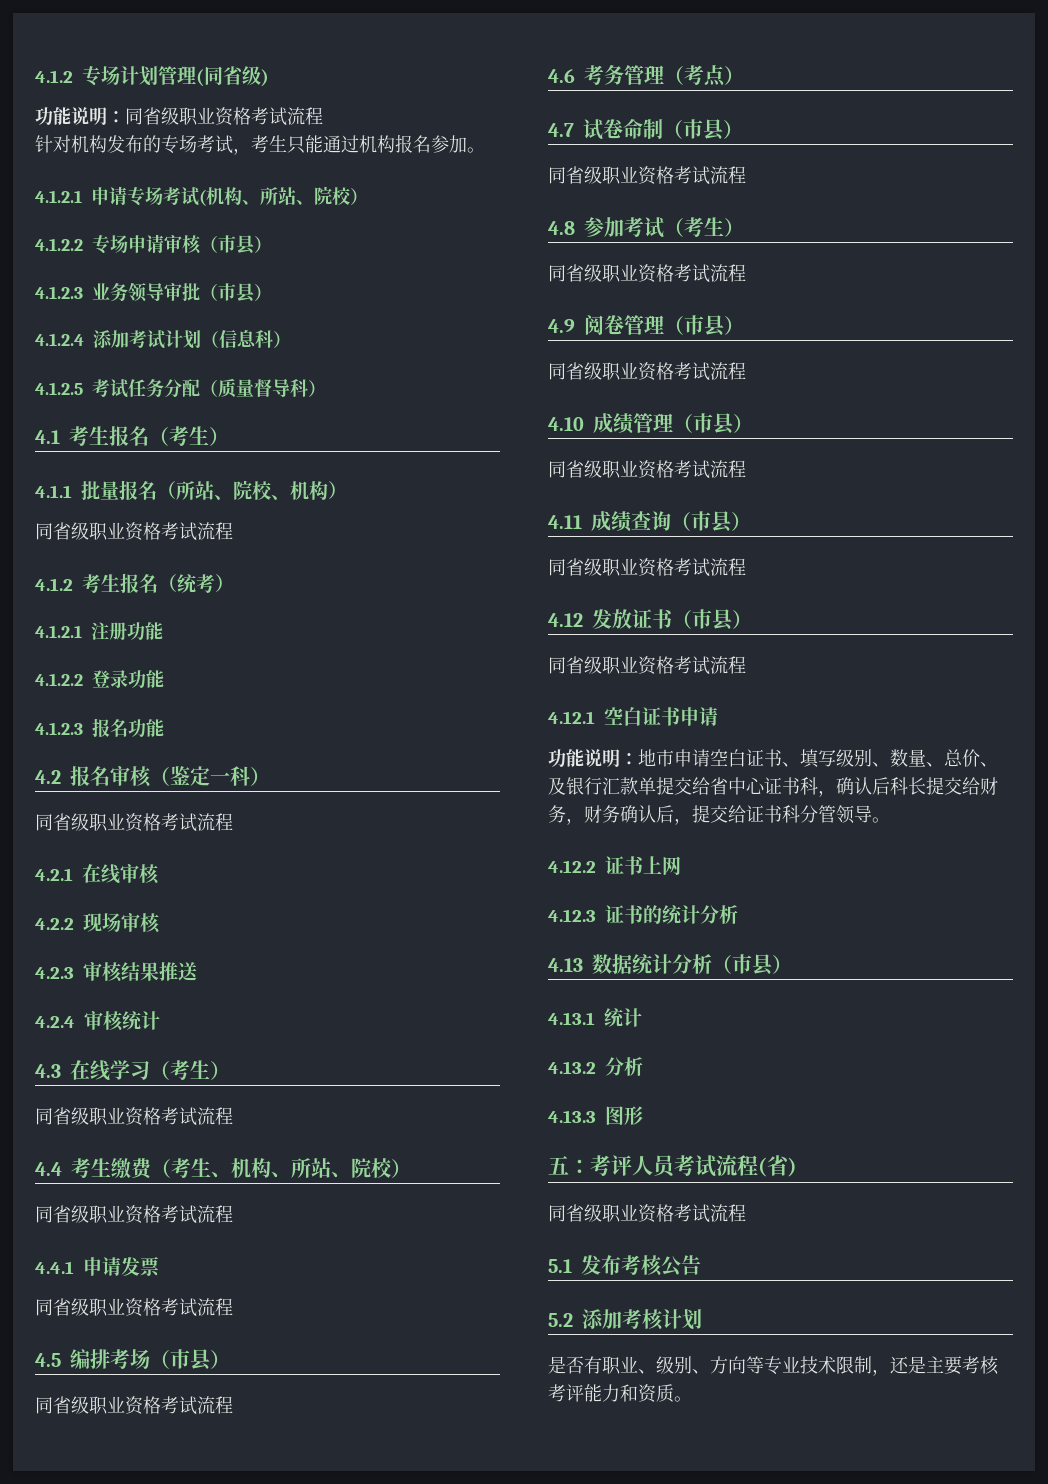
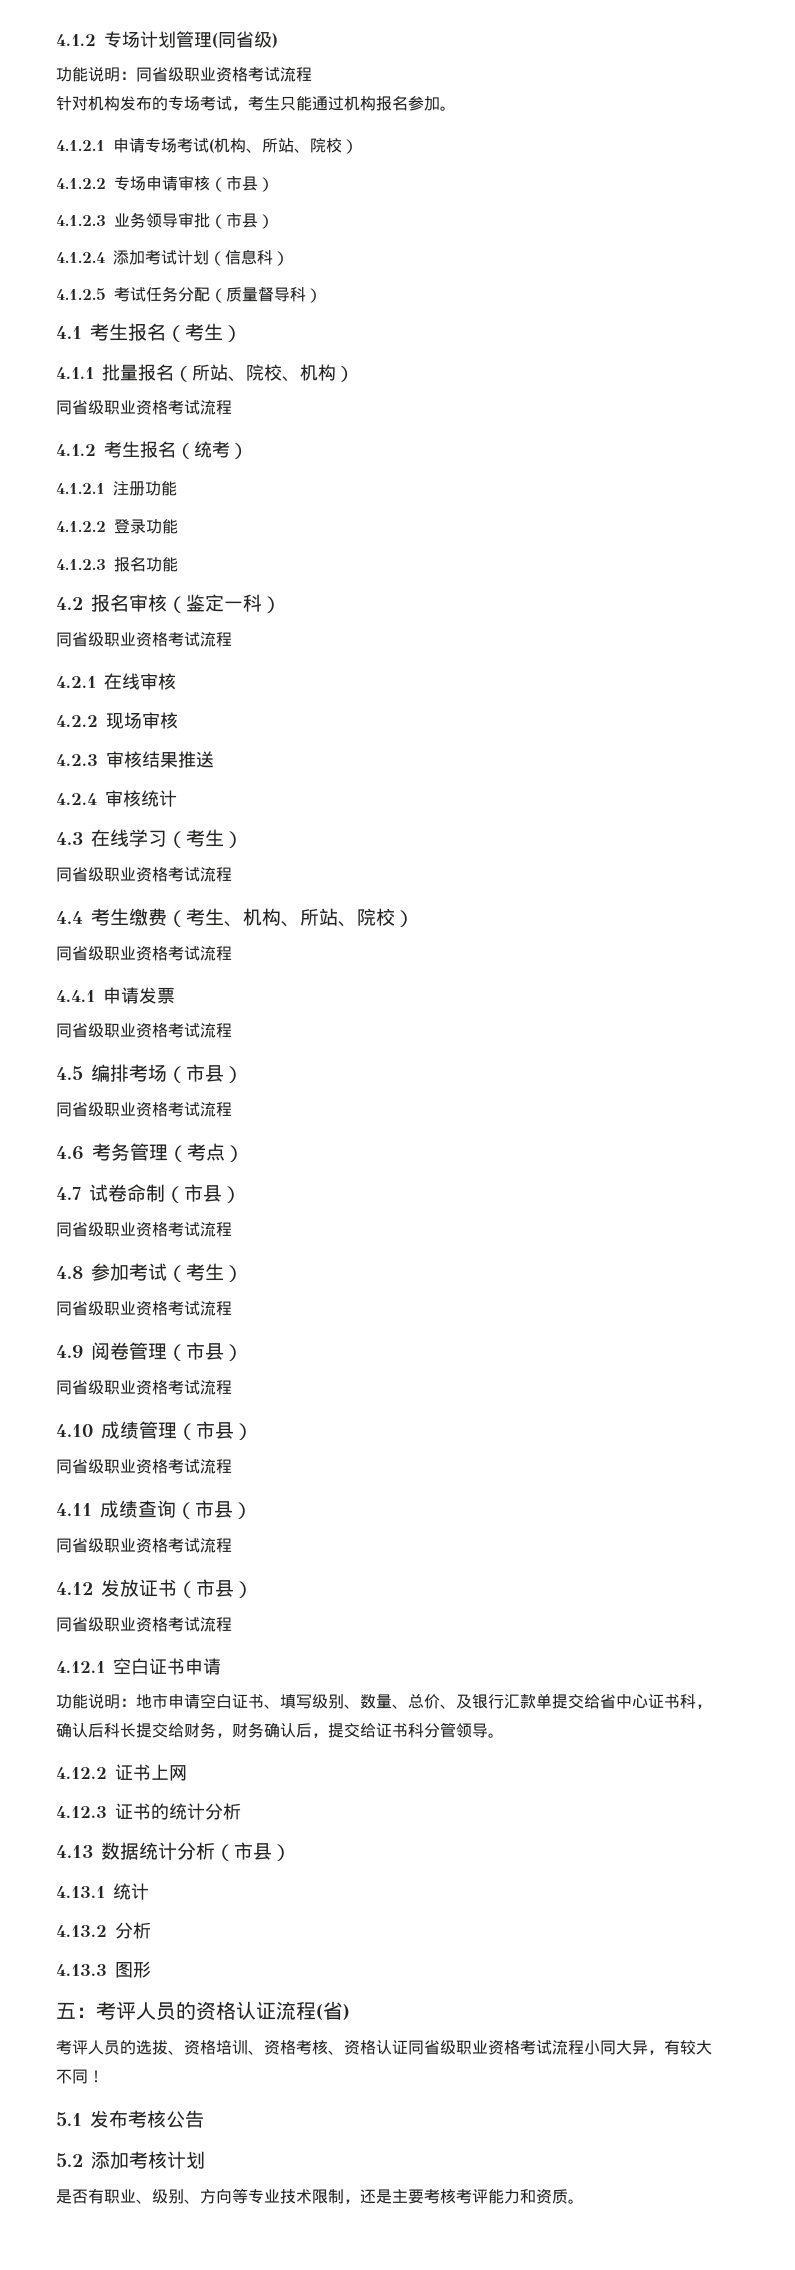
- 五：考评人员考试流程(省)
- 同省级职业资格考试流程
+ 五：考评人员的资格认证流程(省)
+ 考评人员的选拔、资格培训、资格考核、资格认证同省级职业资格考试流程小同大异，有较大不同！

